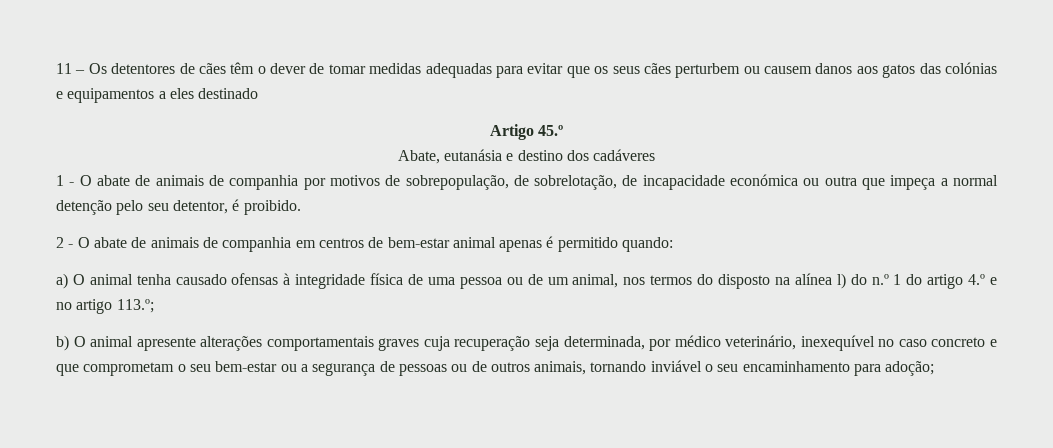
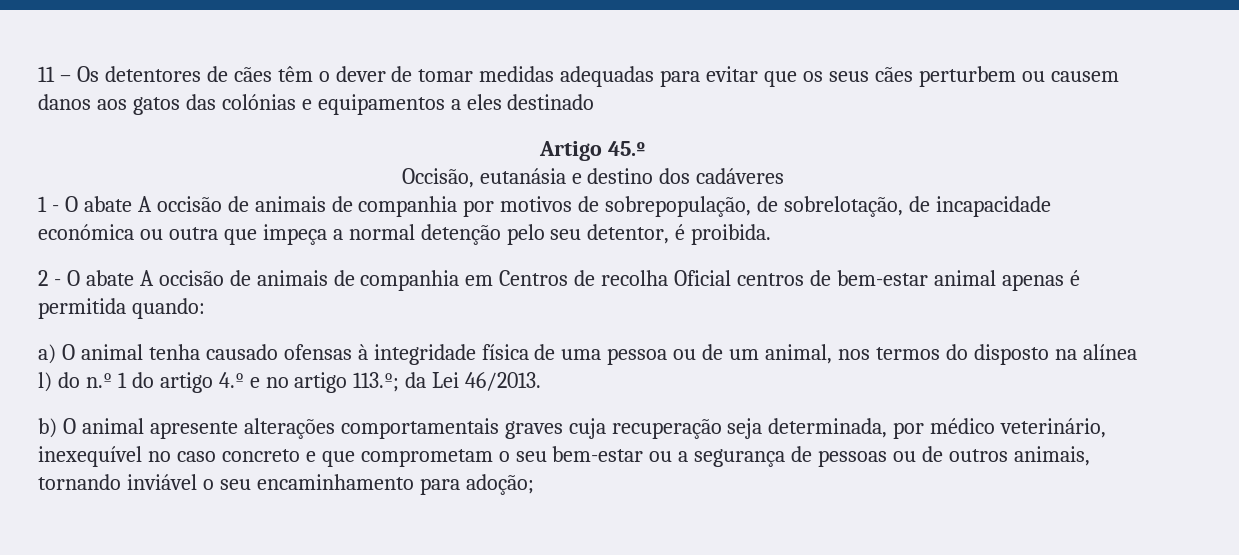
- Abate, eutanásia e destino dos cadáveres
+ Occisão, eutanásia e destino dos cadáveres
- 1 - O abate de animais de companhia por motivos de sobrepopulação, de sobrelotação, de incapacidade económica ou outra que impeça a normal detenção pelo seu detentor, é proibido.
+ 1 - O abate A occisão de animais de companhia por motivos de sobrepopulação, de sobrelotação, de incapacidade económica ou outra que impeça a normal detenção pelo seu detentor, é proibida.
- 2 - O abate de animais de companhia em centros de bem-estar animal apenas é permitido quando:
+ 2 - O abate A occisão de animais de companhia em Centros de recolha Oficial centros de bem-estar animal apenas é permitida quando:
- a) O animal tenha causado ofensas à integridade física de uma pessoa ou de um animal, nos termos do disposto na alínea l) do n.º 1 do artigo 4.º e no artigo 113.º;
+ a) O animal tenha causado ofensas à integridade física de uma pessoa ou de um animal, nos termos do disposto na alínea l) do n.º 1 do artigo 4.º e no artigo 113.º; da Lei 46/2013.

